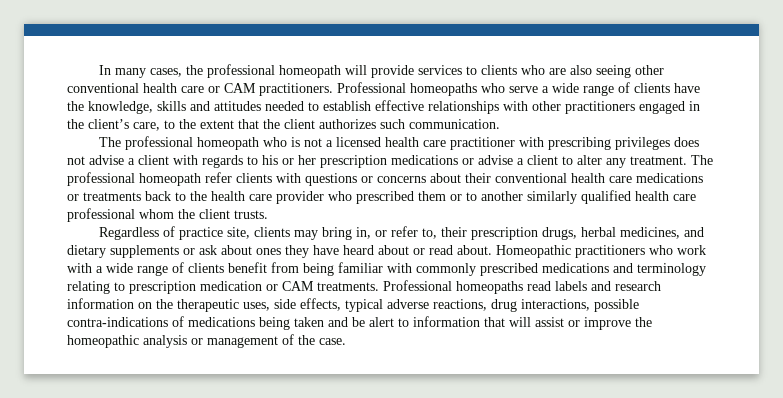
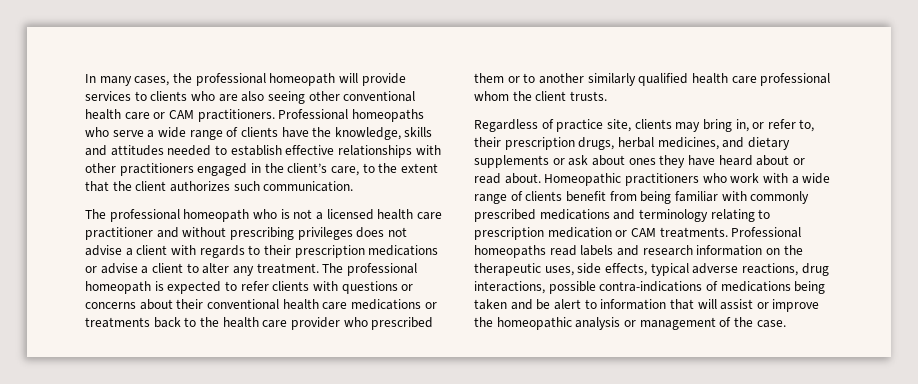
- The professional homeopath who is not a licensed health care practitioner with prescribing privileges does not advise a client with regards to his or her prescription medications or advise a client to alter any treatment.
+ The professional homeopath who is not a licensed health care practitioner and without prescribing privileges does not advise a client with regards to their prescription medications or advise a client to alter any treatment.
- The professional homeopath refer clients with questions or concerns about their conventional health care medications or treatments back to the health care provider who prescribed them or to another similarly qualified health care professional whom the client trusts.
+ The professional homeopath is expected to refer clients with questions or concerns about their conventional health care medications or treatments back to the health care provider who prescribed them or to another similarly qualified health care professional whom the client trusts.

